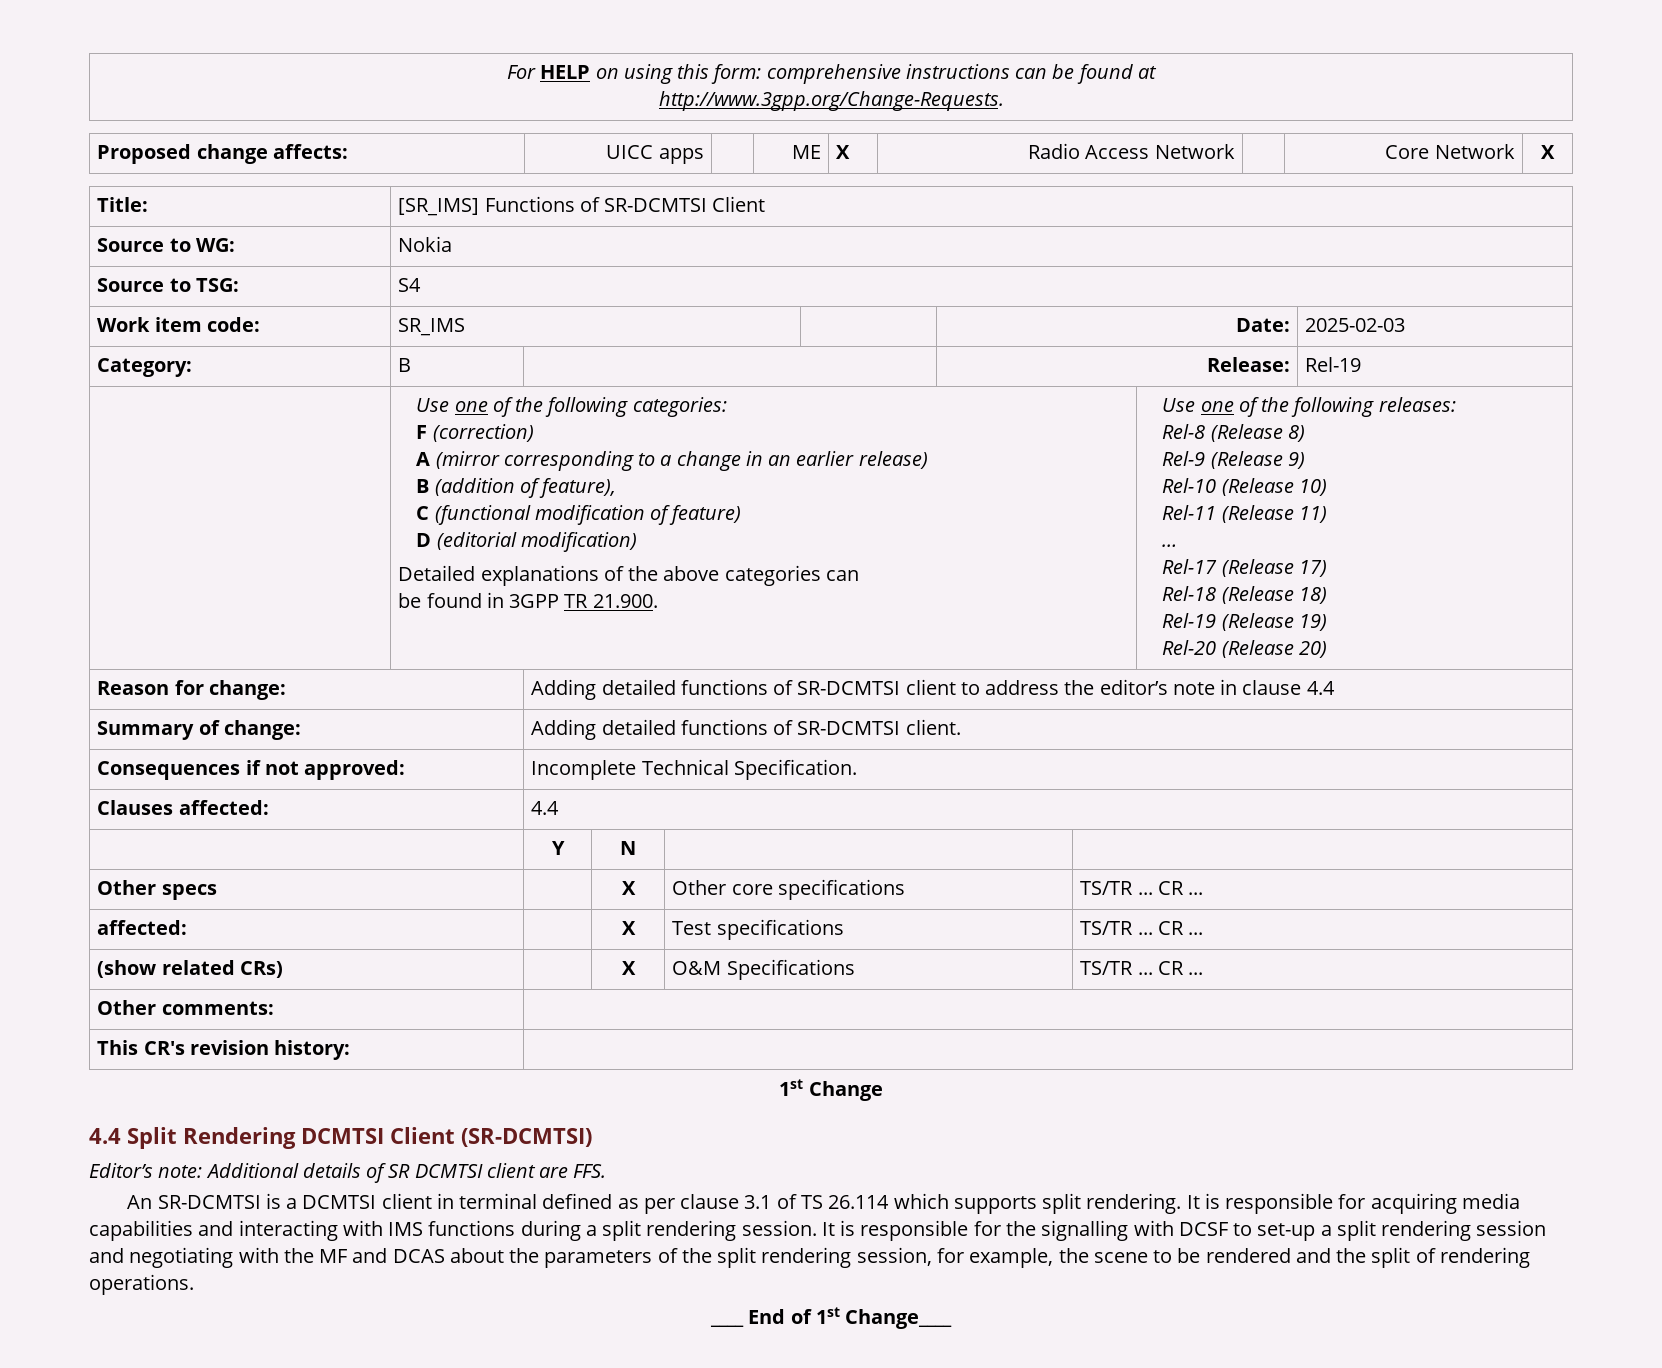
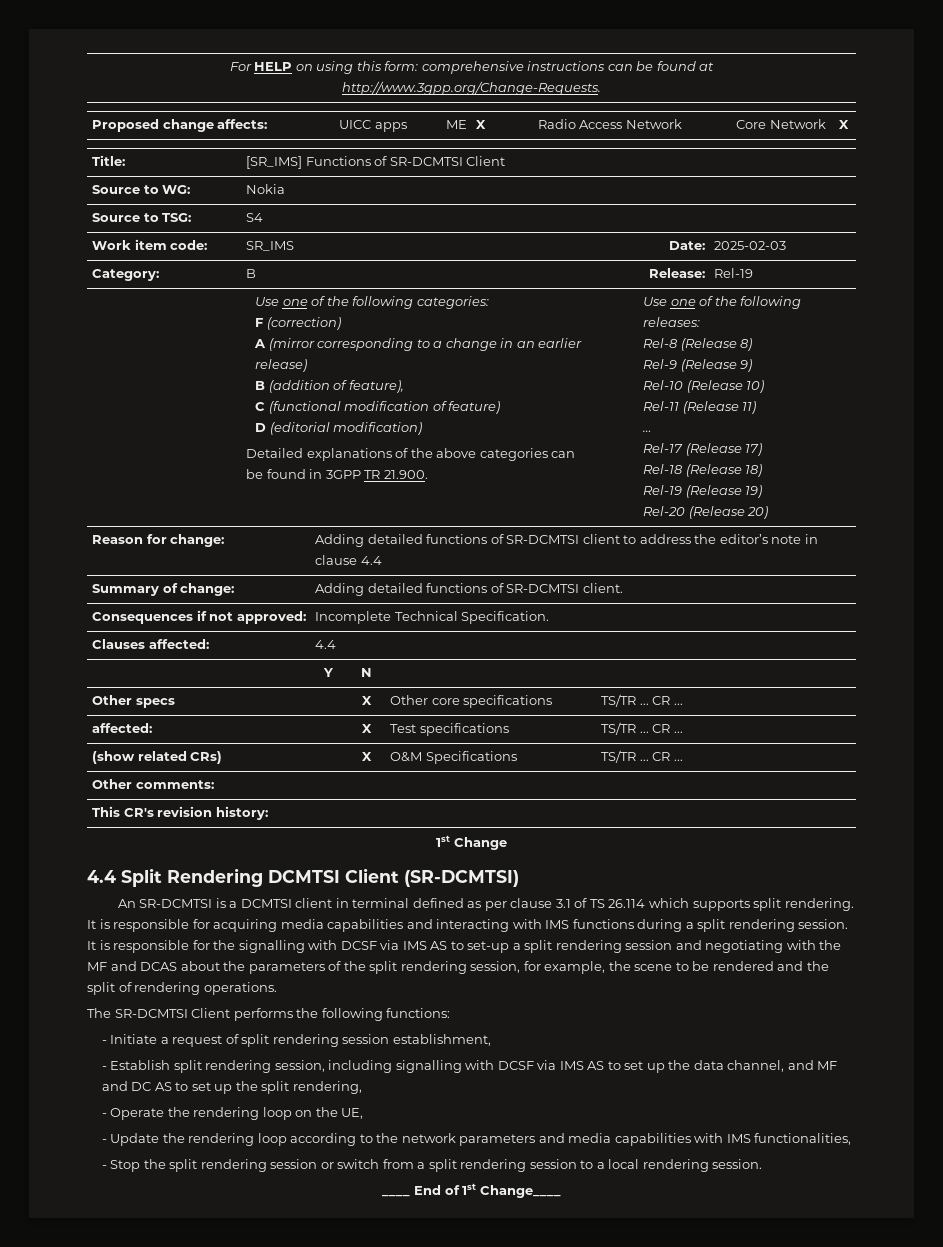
- Editor’s note: Additional details of SR DCMTSI client are FFS.
- It is responsible for the signalling with DCSF to set-up a split rendering session and negotiating with the MF and DCAS about the parameters of the split rendering session, for example, the scene to be rendered and the split of rendering operations.
+ It is responsible for the signalling with DCSF via IMS AS to set-up a split rendering session and negotiating with the MF and DCAS about the parameters of the split rendering session, for example, the scene to be rendered and the split of rendering operations.
+ The SR-DCMTSI Client performs the following functions:
+ - Initiate a request of split rendering session establishment,
+ - Establish split rendering session, including signalling with DCSF via IMS AS to set up the data channel, and MF and DC AS to set up the split rendering,
+ - Operate the rendering loop on the UE,
+ - Update the rendering loop according to the network parameters and media capabilities with IMS functionalities,
+ - Stop the split rendering session or switch from a split rendering session to a local rendering session.

